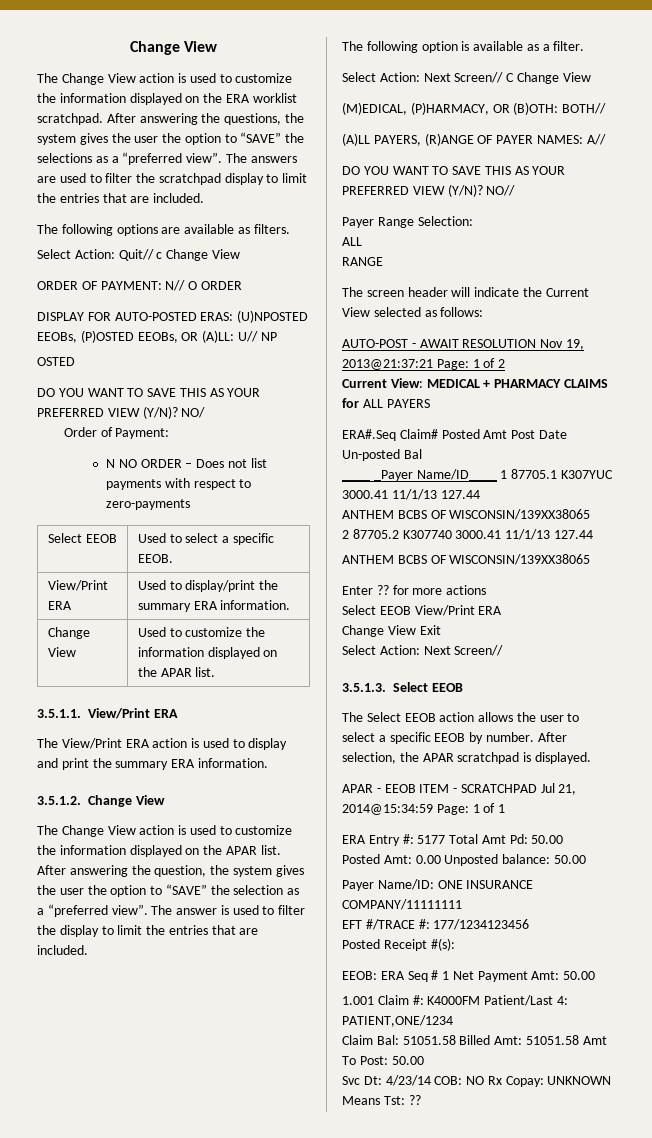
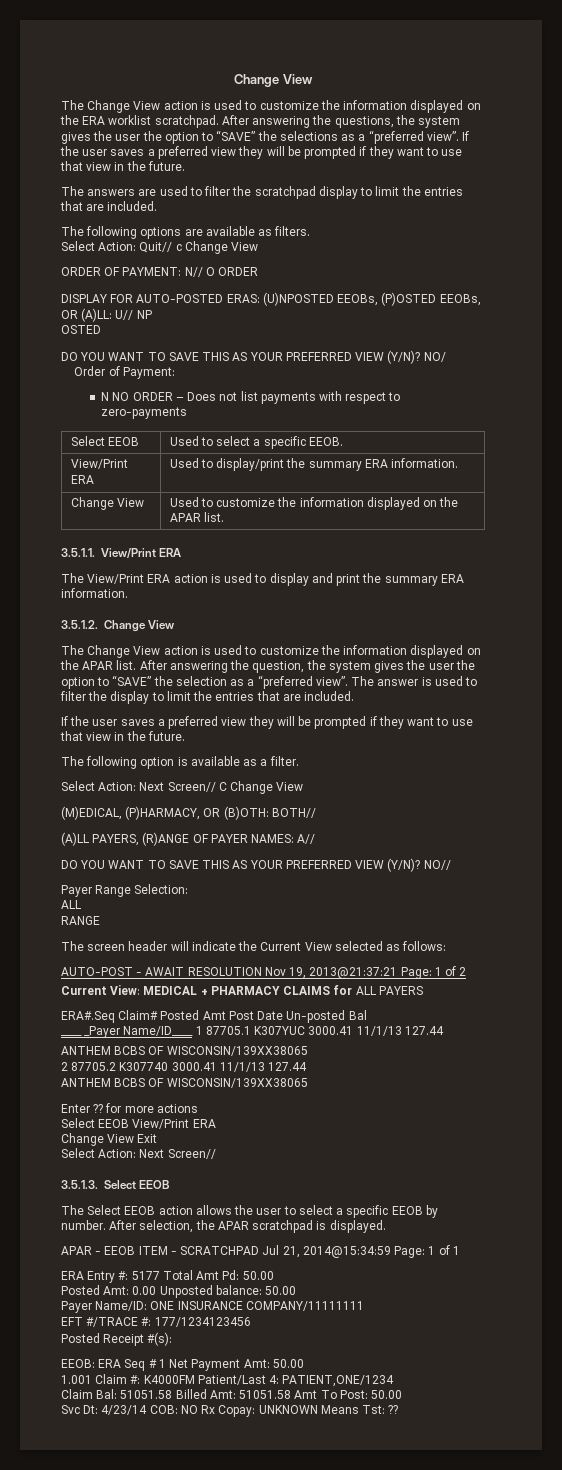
- After answering the questions, the system gives the user the option to “SAVE” the selections as a “preferred view”. The answers are used to filter the scratchpad display to limit the entries that are included.
+ After answering the questions, the system gives the user the option to “SAVE” the selections as a “preferred view”. If the user saves a preferred view they will be prompted if they want to use that view in the future.
+ The answers are used to filter the scratchpad display to limit the entries that are included.
  The answer is used to filter the display to limit the entries that are included.
+ If the user saves a preferred view they will be prompted if they want to use that view in the future.

